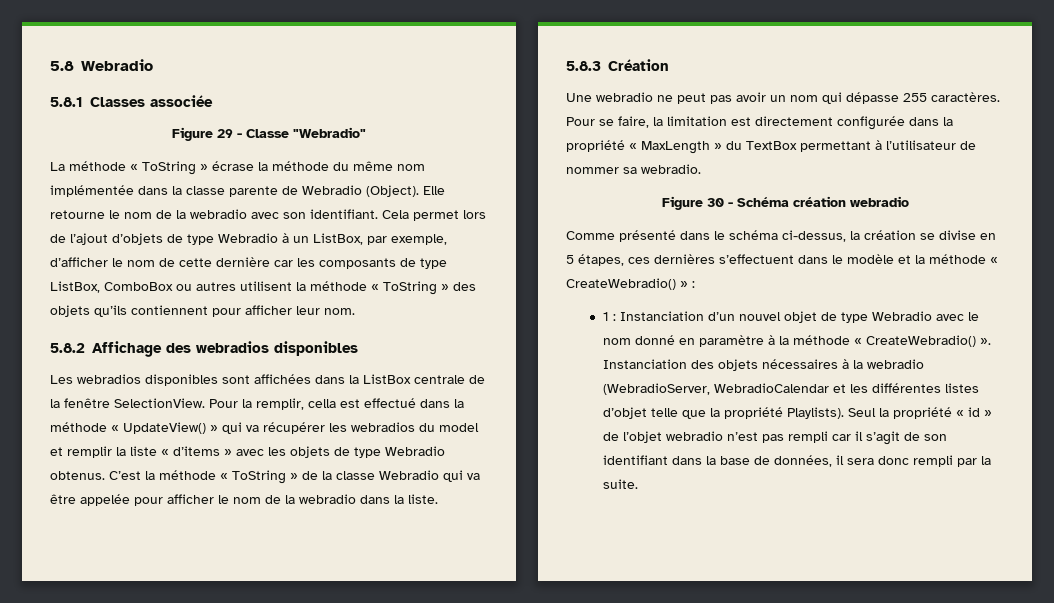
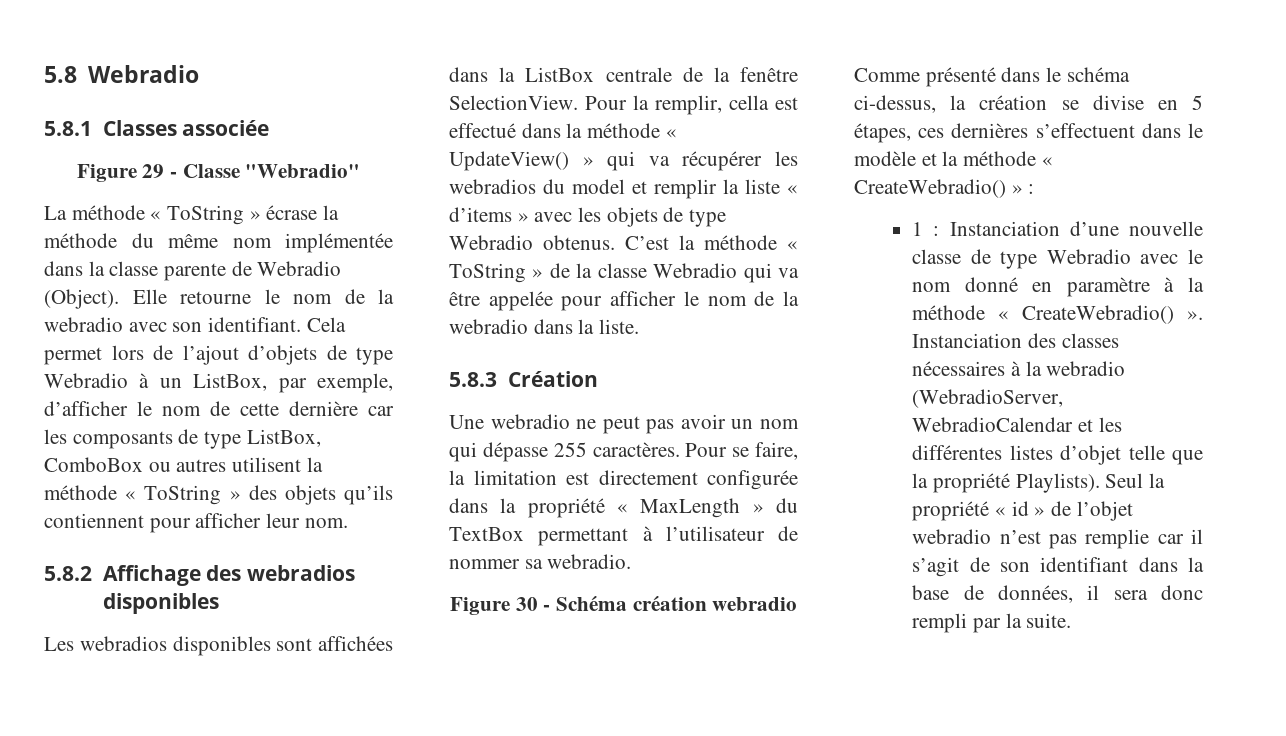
- 1 : Instanciation d’un nouvel objet de type Webradio avec le nom donné en paramètre à la méthode « CreateWebradio() ».
+ 1 : Instanciation d’une nouvelle classe de type Webradio avec le nom donné en paramètre à la méthode « CreateWebradio() ».
- Instanciation des objets nécessaires à la webradio (WebradioServer, WebradioCalendar et les différentes listes d’objet telle que la propriété Playlists).
+ Instanciation des classes nécessaires à la webradio (WebradioServer, WebradioCalendar et les différentes listes d’objet telle que la propriété Playlists).
- Seul la propriété « id » de l’objet webradio n’est pas rempli car il s’agit de son identifiant dans la base de données, il sera donc rempli par la suite.
+ Seul la propriété « id » de l’objet webradio n’est pas remplie car il s’agit de son identifiant dans la base de données, il sera donc rempli par la suite.

